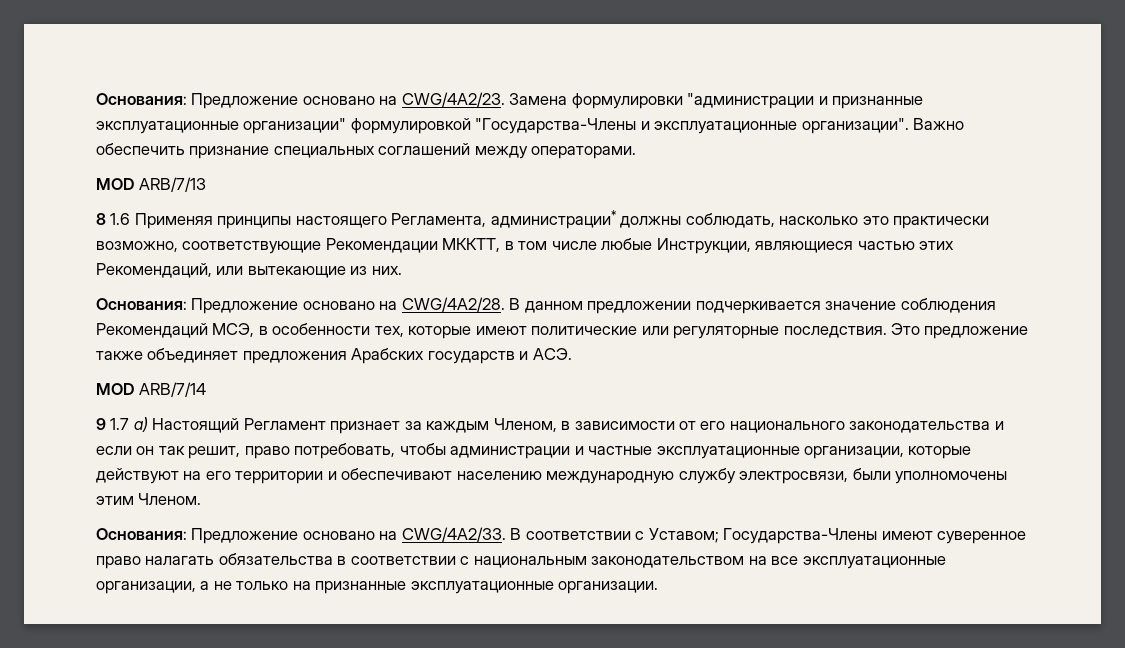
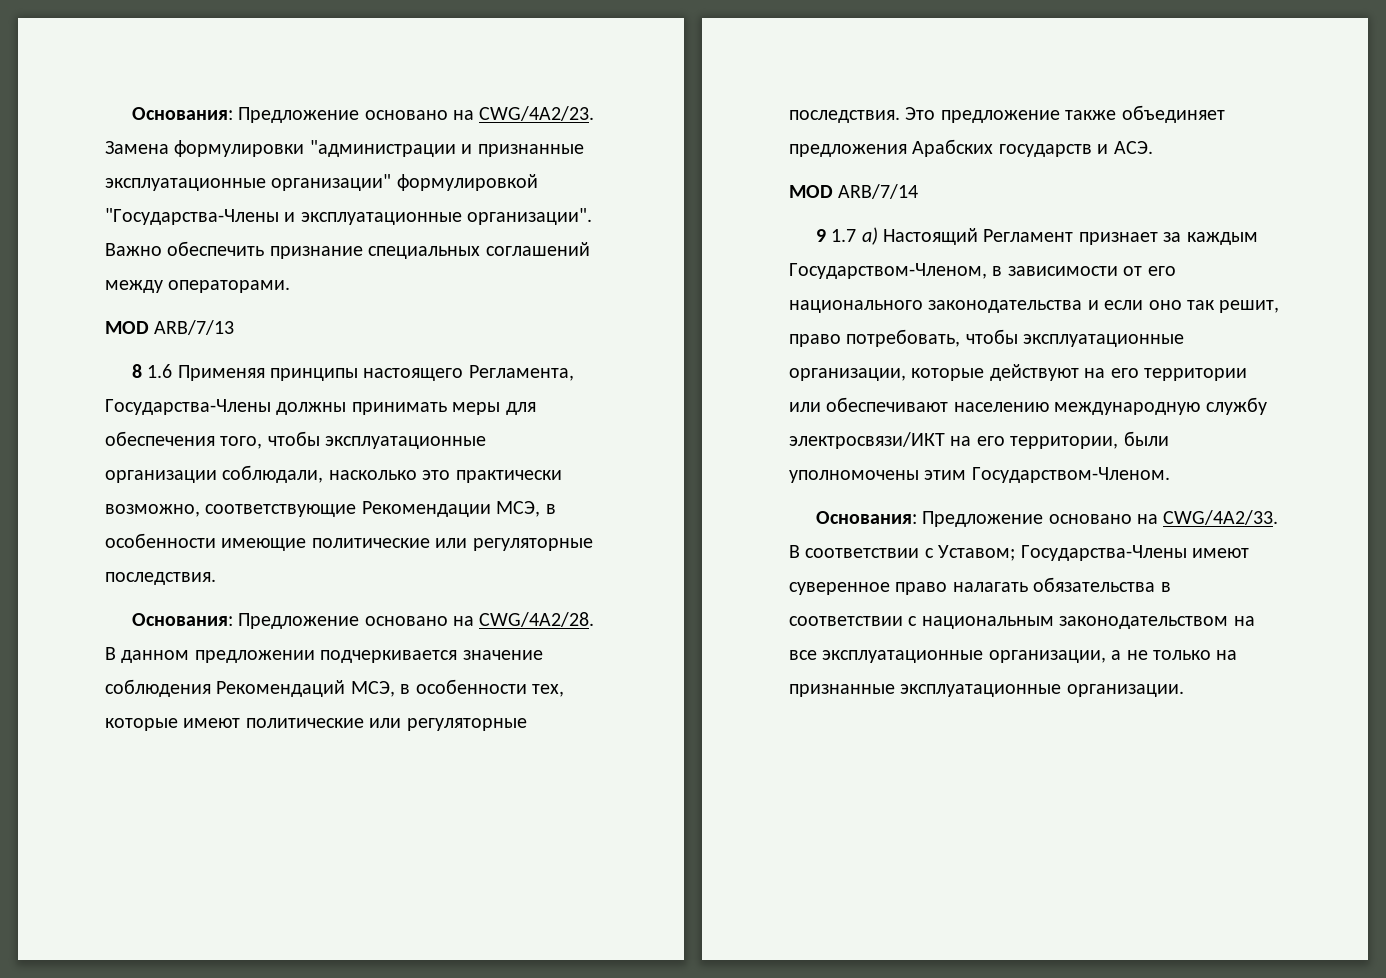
- 8 1.6 Применяя принципы настоящего Регламента, администрации* должны соблюдать, насколько это практически возможно, соответствующие Рекомендации МККТТ, в том числе любые Инструкции, являющиеся частью этих Рекомендаций, или вытекающие из них.
+ 8 1.6 Применяя принципы настоящего Регламента, Государства-Члены должны принимать меры для обеспечения того, чтобы эксплуатационные организации соблюдали, насколько это практически возможно, соответствующие Рекомендации МСЭ, в особенности имеющие политические или регуляторные последствия.
- 9 1.7 a) Настоящий Регламент признает за каждым Членом, в зависимости от его национального законодательства и если он так решит, право потребовать, чтобы администрации и частные эксплуатационные организации, которые действуют на его территории и обеспечивают населению международную службу электросвязи, были уполномочены этим Членом.
+ 9 1.7 a) Настоящий Регламент признает за каждым Государством-Членом, в зависимости от его национального законодательства и если оно так решит, право потребовать, чтобы эксплуатационные организации, которые действуют на его территории или обеспечивают населению международную службу электросвязи/ИКТ на его территории, были уполномочены этим Государством-Членом.

